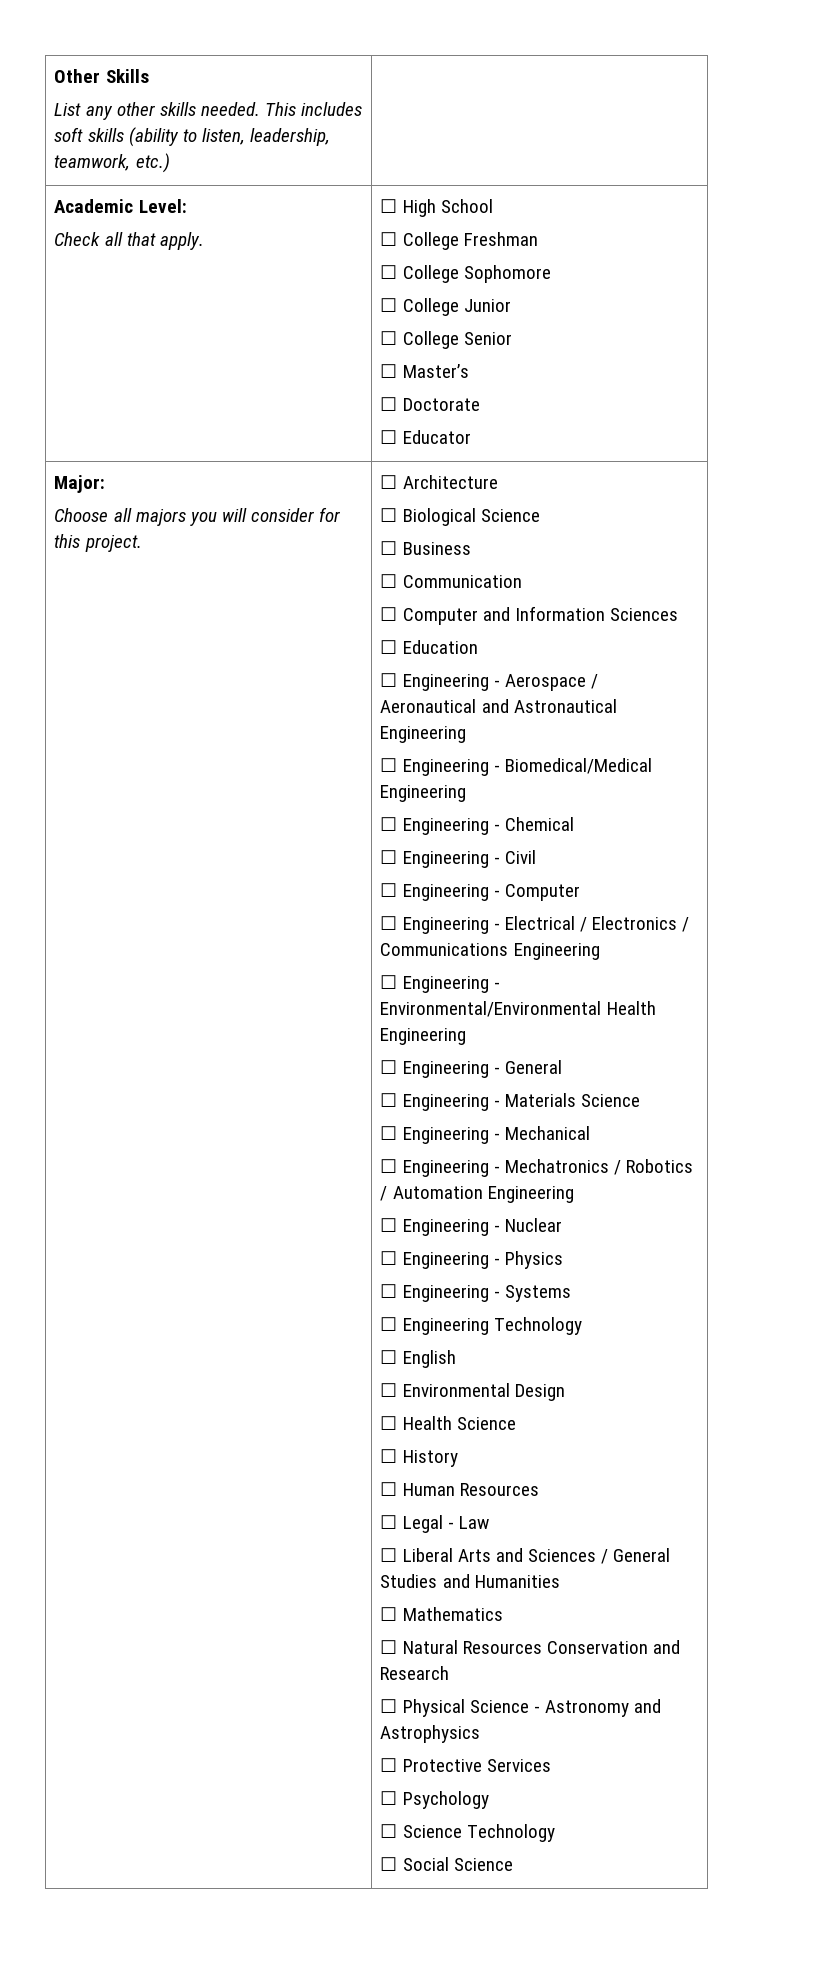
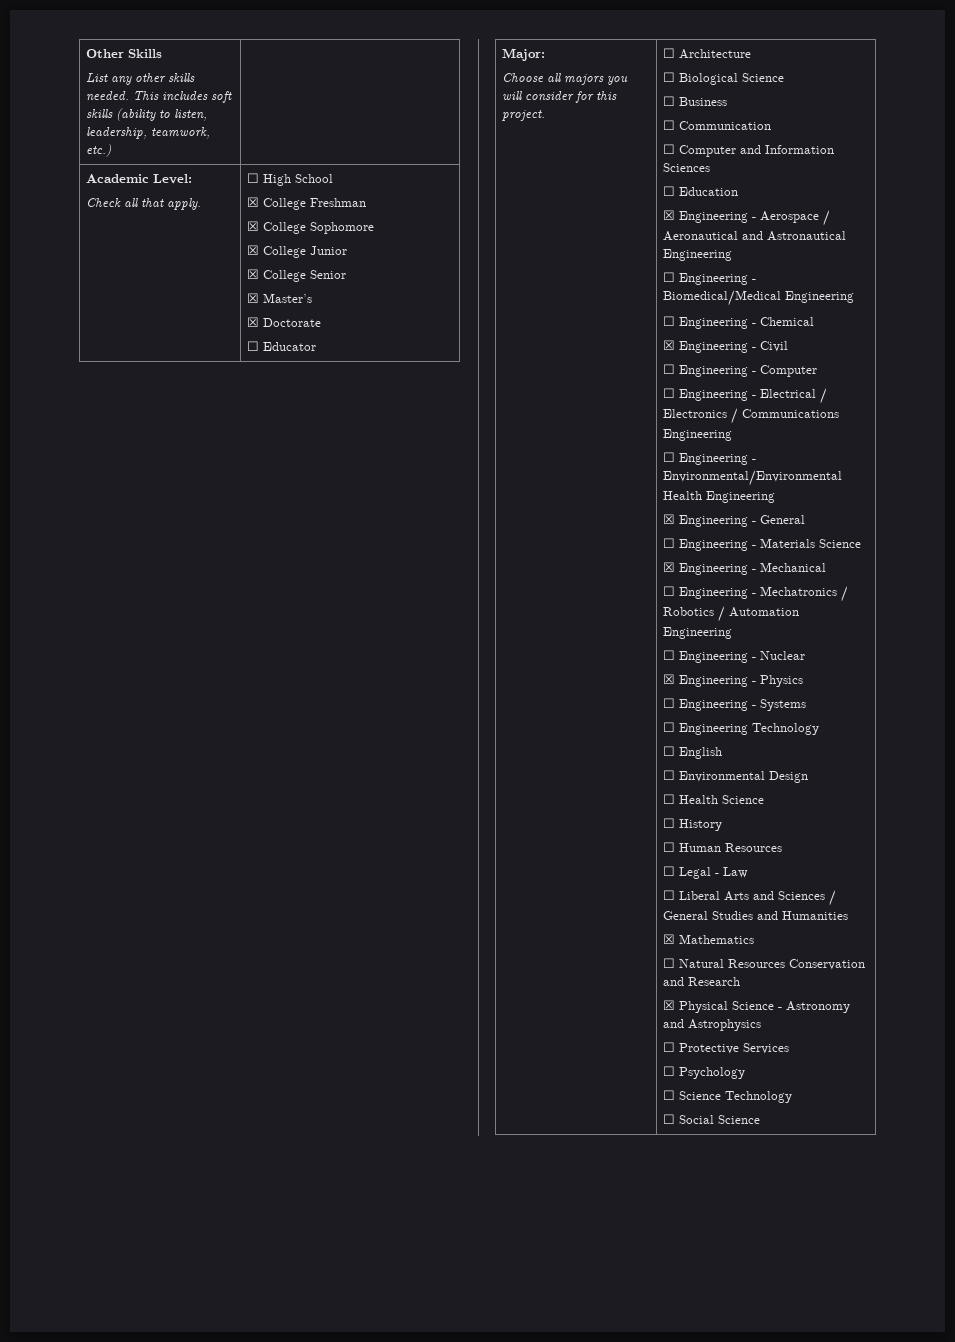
  Academic Level:
  Check all that apply. | ☐ High School
- ☐ College Freshman
- ☐ College Sophomore
- ☐ College Junior
- ☐ College Senior
- ☐ Master’s
- ☐ Doctorate
+ ☒ College Freshman
+ ☒ College Sophomore
+ ☒ College Junior
+ ☒ College Senior
+ ☒ Master’s
+ ☒ Doctorate
- ☐ Engineering - Aerospace / Aeronautical and Astronautical Engineering
+ ☒ Engineering - Aerospace / Aeronautical and Astronautical Engineering
- ☐ Engineering - Civil
+ ☒ Engineering - Civil
- ☐ Engineering - General
+ ☒ Engineering - General
- ☐ Engineering - Mechanical
+ ☒ Engineering - Mechanical
- ☐ Engineering - Physics
+ ☒ Engineering - Physics
- ☐ Mathematics
+ ☒ Mathematics
- ☐ Physical Science - Astronomy and Astrophysics
+ ☒ Physical Science - Astronomy and Astrophysics

